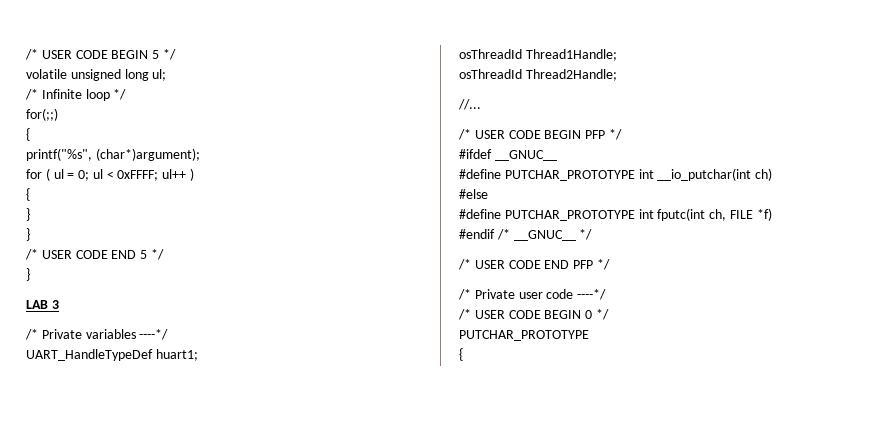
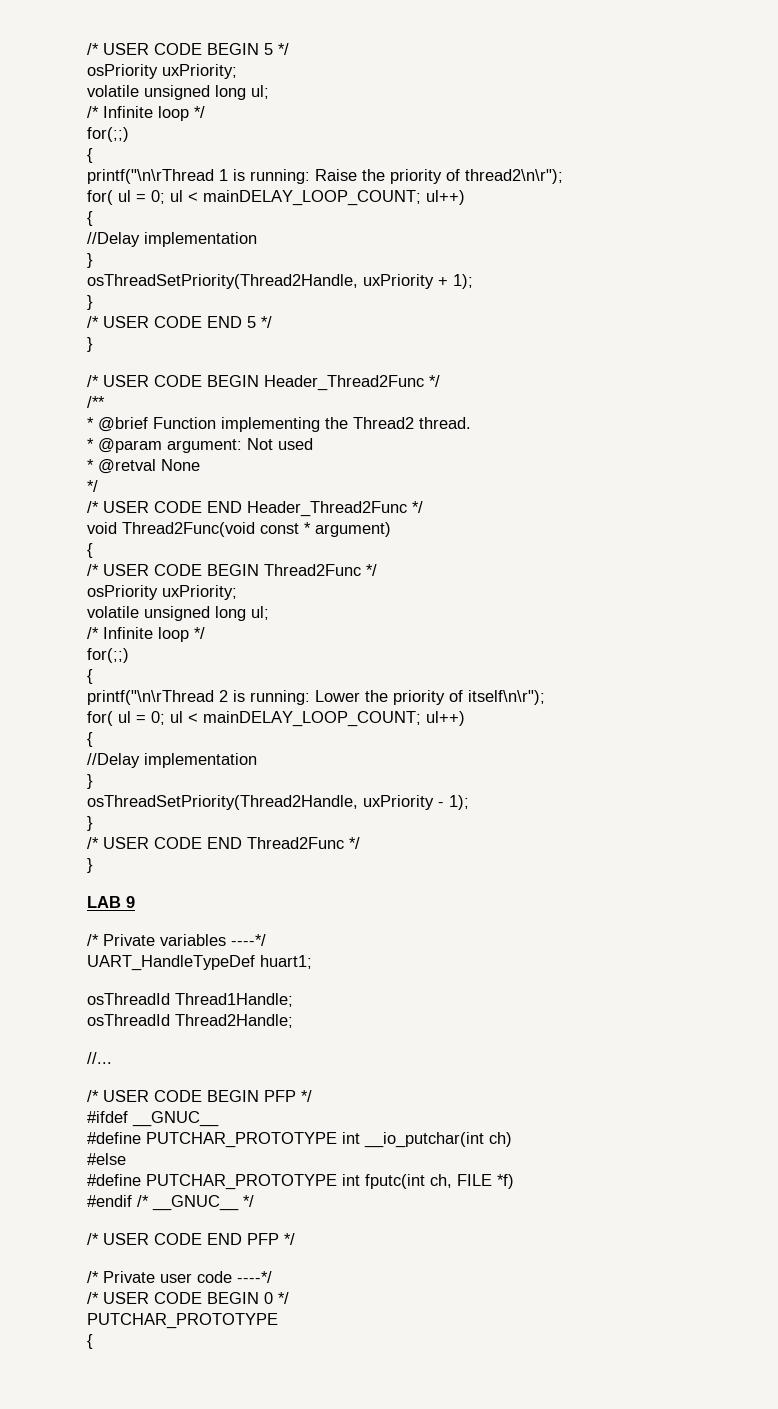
  /* USER CODE BEGIN 5 */
+ osPriority uxPriority;
- printf("%s", (char*)argument);
- for ( ul = 0; ul < 0xFFFF; ul++ )
+ printf("\n\rThread 1 is running: Raise the priority of thread2\n\r");
+ for( ul = 0; ul < mainDELAY_LOOP_COUNT; ul++)
  {
+ //Delay implementation
  }
+ osThreadSetPriority(Thread2Handle, uxPriority + 1);
+ /* USER CODE BEGIN Header_Thread2Func */
+ /**
+ * @brief Function implementing the Thread2 thread.
+ * @param argument: Not used
+ * @retval None
+ */
+ /* USER CODE END Header_Thread2Func */
+ void Thread2Func(void const * argument)
+ {
+ /* USER CODE BEGIN Thread2Func */
+ osPriority uxPriority;
+ volatile unsigned long ul;
+ /* Infinite loop */
+ for(;;)
+ {
+ printf("\n\rThread 2 is running: Lower the priority of itself\n\r");
+ for( ul = 0; ul < mainDELAY_LOOP_COUNT; ul++)
+ {
+ //Delay implementation
+ }
+ osThreadSetPriority(Thread2Handle, uxPriority - 1);
+ }
+ /* USER CODE END Thread2Func */
+ }
- LAB 3
+ LAB 9

